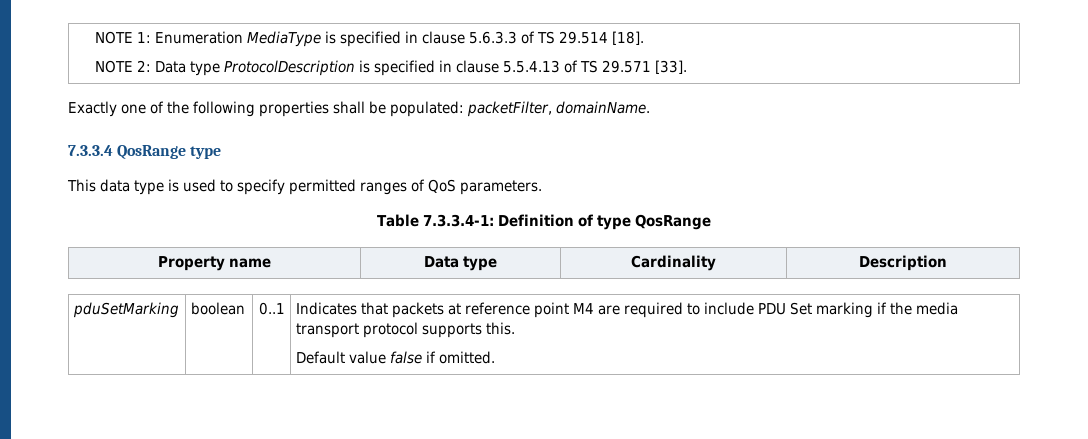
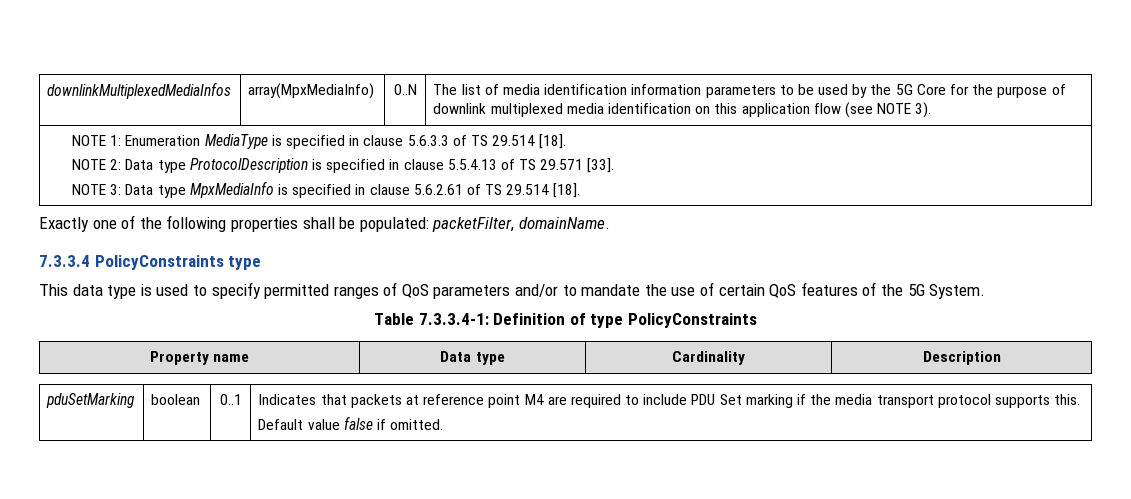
+ downlinkMultiplexedMediaInfos | array(MpxMediaInfo) | 0..N | The list of media identification information parameters to be used by the 5G Core for the purpose of downlink multiplexed media identification on this application flow (see NOTE 3).
+ NOTE 3: Data type MpxMediaInfo is specified in clause 5.6.2.61 of TS 29.514 [18].
- 7.3.3.4 QosRange type
+ 7.3.3.4 PolicyConstraints type
- This data type is used to specify permitted ranges of QoS parameters.
+ This data type is used to specify permitted ranges of QoS parameters and/or to mandate the use of certain QoS features of the 5G System.
- Table 7.3.3.4-1: Definition of type QosRange
+ Table 7.3.3.4-1: Definition of type PolicyConstraints

